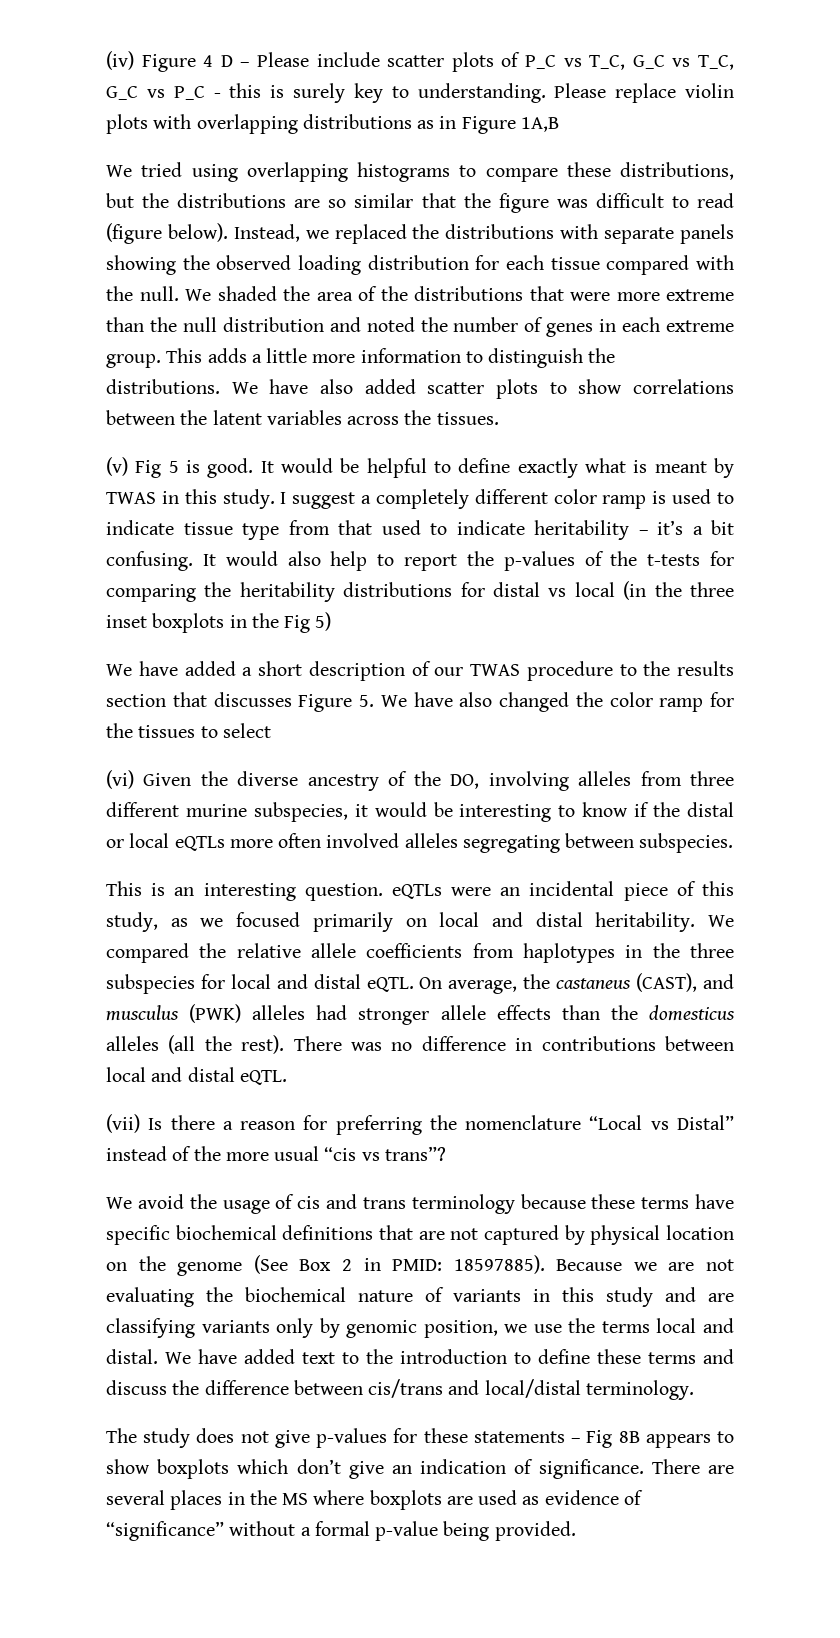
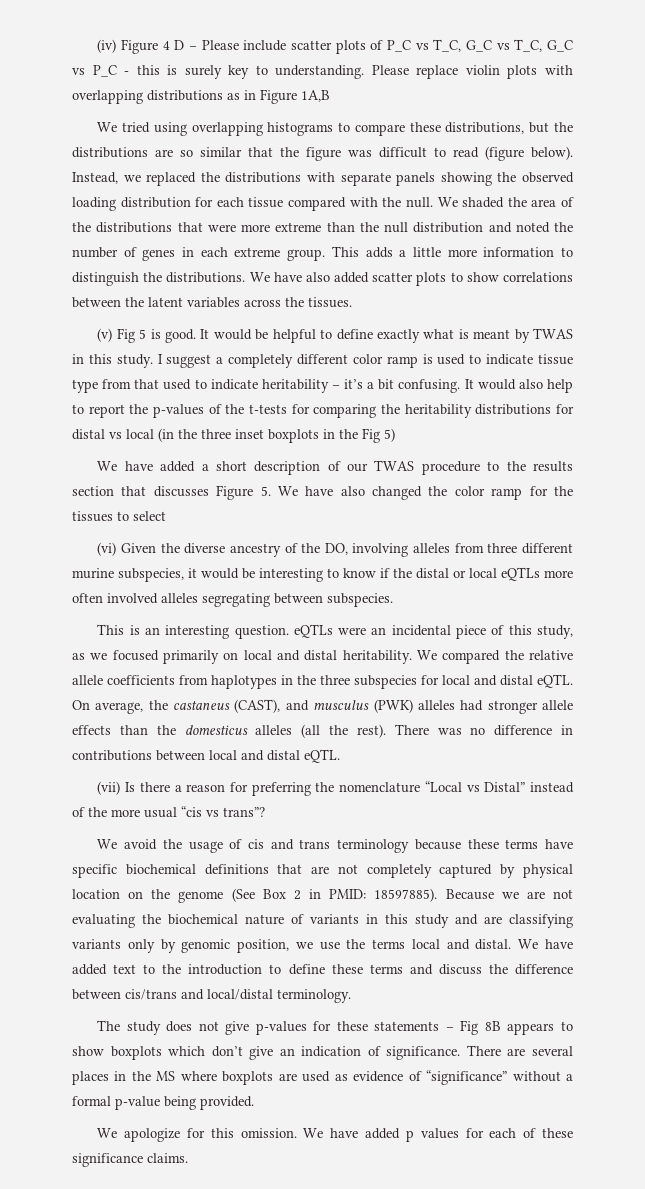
- We avoid the usage of cis and trans terminology because these terms have specific biochemical definitions that are not captured by physical location on the genome (See Box 2 in PMID: 18597885).
+ We avoid the usage of cis and trans terminology because these terms have specific biochemical definitions that are not completely captured by physical location on the genome (See Box 2 in PMID: 18597885).
+ We apologize for this omission. We have added p values for each of these significance claims.

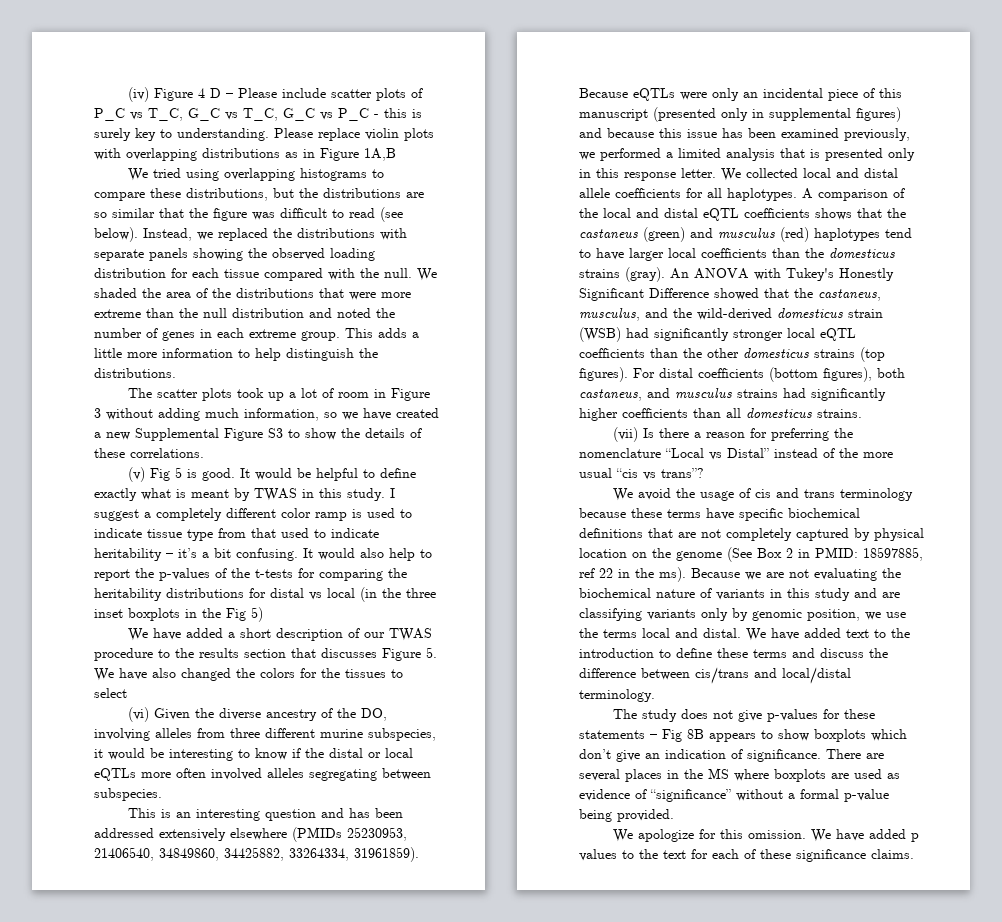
- We tried using overlapping histograms to compare these distributions, but the distributions are so similar that the figure was difficult to read (figure below).
+ We tried using overlapping histograms to compare these distributions, but the distributions are so similar that the figure was difficult to read (see below).
- This adds a little more information to distinguish the distributions. We have also added scatter plots to show correlations between the latent variables across the tissues.
+ This adds a little more information to help distinguish the distributions.
+ The scatter plots took up a lot of room in Figure 3 without adding much information, so we have created a new Supplemental Figure S3 to show the details of these correlations.
- We have added a short description of our TWAS procedure to the results section that discusses Figure 5. We have also changed the color ramp for the tissues to select
+ We have added a short description of our TWAS procedure to the results section that discusses Figure 5. We have also changed the colors for the tissues to select
- This is an interesting question. eQTLs were an incidental piece of this study, as we focused primarily on local and distal heritability. We compared the relative allele coefficients from haplotypes in the three subspecies for local and distal eQTL. On average, the castaneus (CAST), and musculus (PWK) alleles had stronger allele effects than the domesticus alleles (all the rest). There was no difference in contributions between local and distal eQTL.
+ This is an interesting question and has been addressed extensively elsewhere (PMIDs 25230953, 21406540, 34849860, 34425882, 33264334, 31961859). Because eQTLs were only an incidental piece of this manuscript (presented only in supplemental figures) and because this issue has been examined previously, we performed a limited analysis that is presented only in this response letter. We collected local and distal allele coefficients for all haplotypes. A comparison of the local and distal eQTL coefficients shows that the castaneus (green) and musculus (red) haplotypes tend to have larger local coefficients than the domesticus strains (gray). An ANOVA with Tukey's Honestly Significant Difference showed that the castaneus, musculus, and the wild-derived domesticus strain (WSB) had significantly stronger local eQTL coefficients than the other domesticus strains (top figures). For distal coefficients (bottom figures), both castaneus, and musculus strains had significantly higher coefficients than all domesticus strains.
- We avoid the usage of cis and trans terminology because these terms have specific biochemical definitions that are not completely captured by physical location on the genome (See Box 2 in PMID: 18597885).
+ We avoid the usage of cis and trans terminology because these terms have specific biochemical definitions that are not completely captured by physical location on the genome (See Box 2 in PMID: 18597885, ref 22 in the ms).
- We have added p values for each of these significance claims.
+ We have added p values to the text for each of these significance claims.

